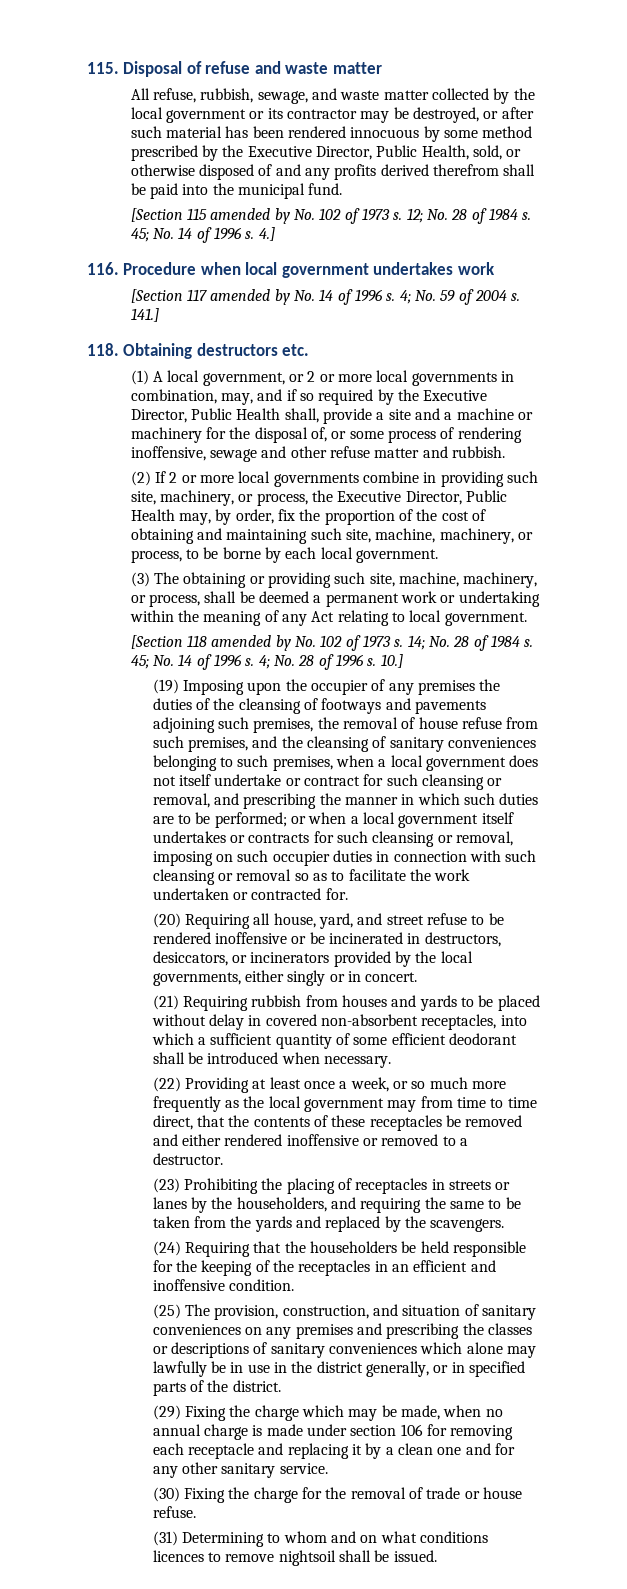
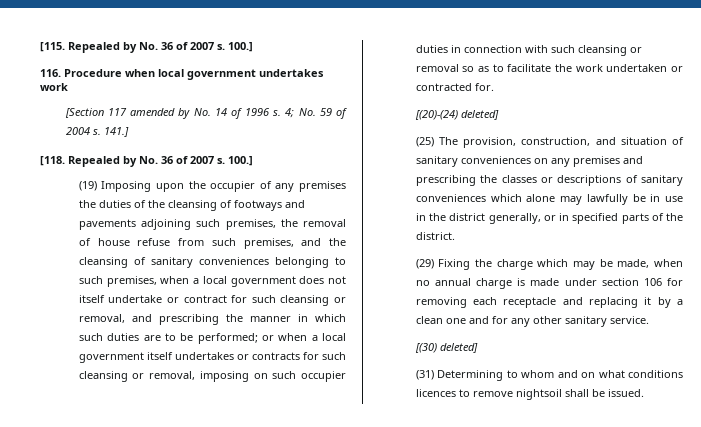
- 115. Disposal of refuse and waste matter
- All refuse, rubbish, sewage, and waste matter collected by the local government or its contractor may be destroyed, or after such material has been rendered innocuous by some method prescribed by the Executive Director, Public Health, sold, or otherwise disposed of and any profits derived therefrom shall be paid into the municipal fund.
- [Section 115 amended by No. 102 of 1973 s. 12; No. 28 of 1984 s. 45; No. 14 of 1996 s. 4.]
+ [115. Repealed by No. 36 of 2007 s. 100.]
- 118. Obtaining destructors etc.
- (1) A local government, or 2 or more local governments in combination, may, and if so required by the Executive Director, Public Health shall, provide a site and a machine or machinery for the disposal of, or some process of rendering inoffensive, sewage and other refuse matter and rubbish.
- (2) If 2 or more local governments combine in providing such site, machinery, or process, the Executive Director, Public Health may, by order, fix the proportion of the cost of obtaining and maintaining such site, machine, machinery, or process, to be borne by each local government.
- (3) The obtaining or providing such site, machine, machinery, or process, shall be deemed a permanent work or undertaking within the meaning of any Act relating to local government.
- [Section 118 amended by No. 102 of 1973 s. 14; No. 28 of 1984 s. 45; No. 14 of 1996 s. 4; No. 28 of 1996 s. 10.]
+ [118. Repealed by No. 36 of 2007 s. 100.]
- (20) Requiring all house, yard, and street refuse to be rendered inoffensive or be incinerated in destructors, desiccators, or incinerators provided by the local governments, either singly or in concert.
- (21) Requiring rubbish from houses and yards to be placed without delay in covered non-absorbent receptacles, into which a sufficient quantity of some efficient deodorant shall be introduced when necessary.
- (22) Providing at least once a week, or so much more frequently as the local government may from time to time direct, that the contents of these receptacles be removed and either rendered inoffensive or removed to a destructor.
- (23) Prohibiting the placing of receptacles in streets or lanes by the householders, and requiring the same to be taken from the yards and replaced by the scavengers.
- (24) Requiring that the householders be held responsible for the keeping of the receptacles in an efficient and inoffensive condition.
+ [(20)-(24) deleted]
- (30) Fixing the charge for the removal of trade or house refuse.
+ [(30) deleted]

